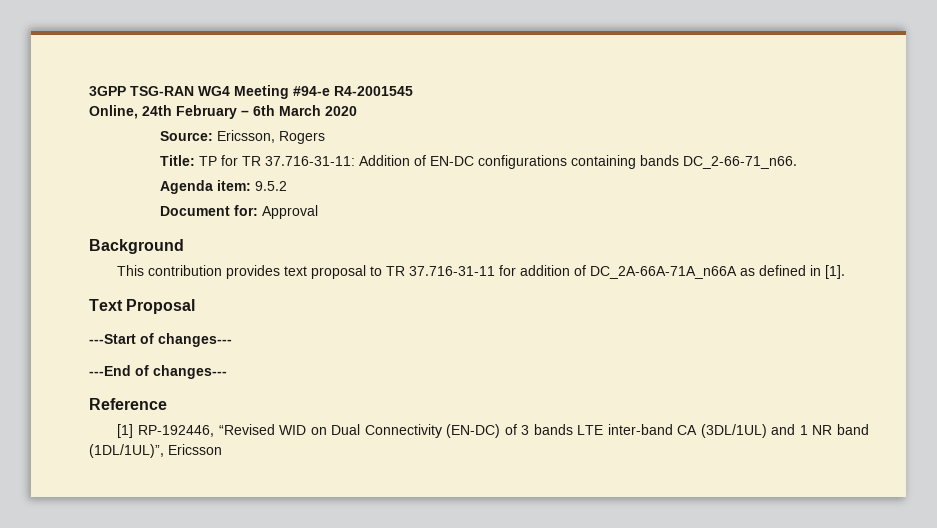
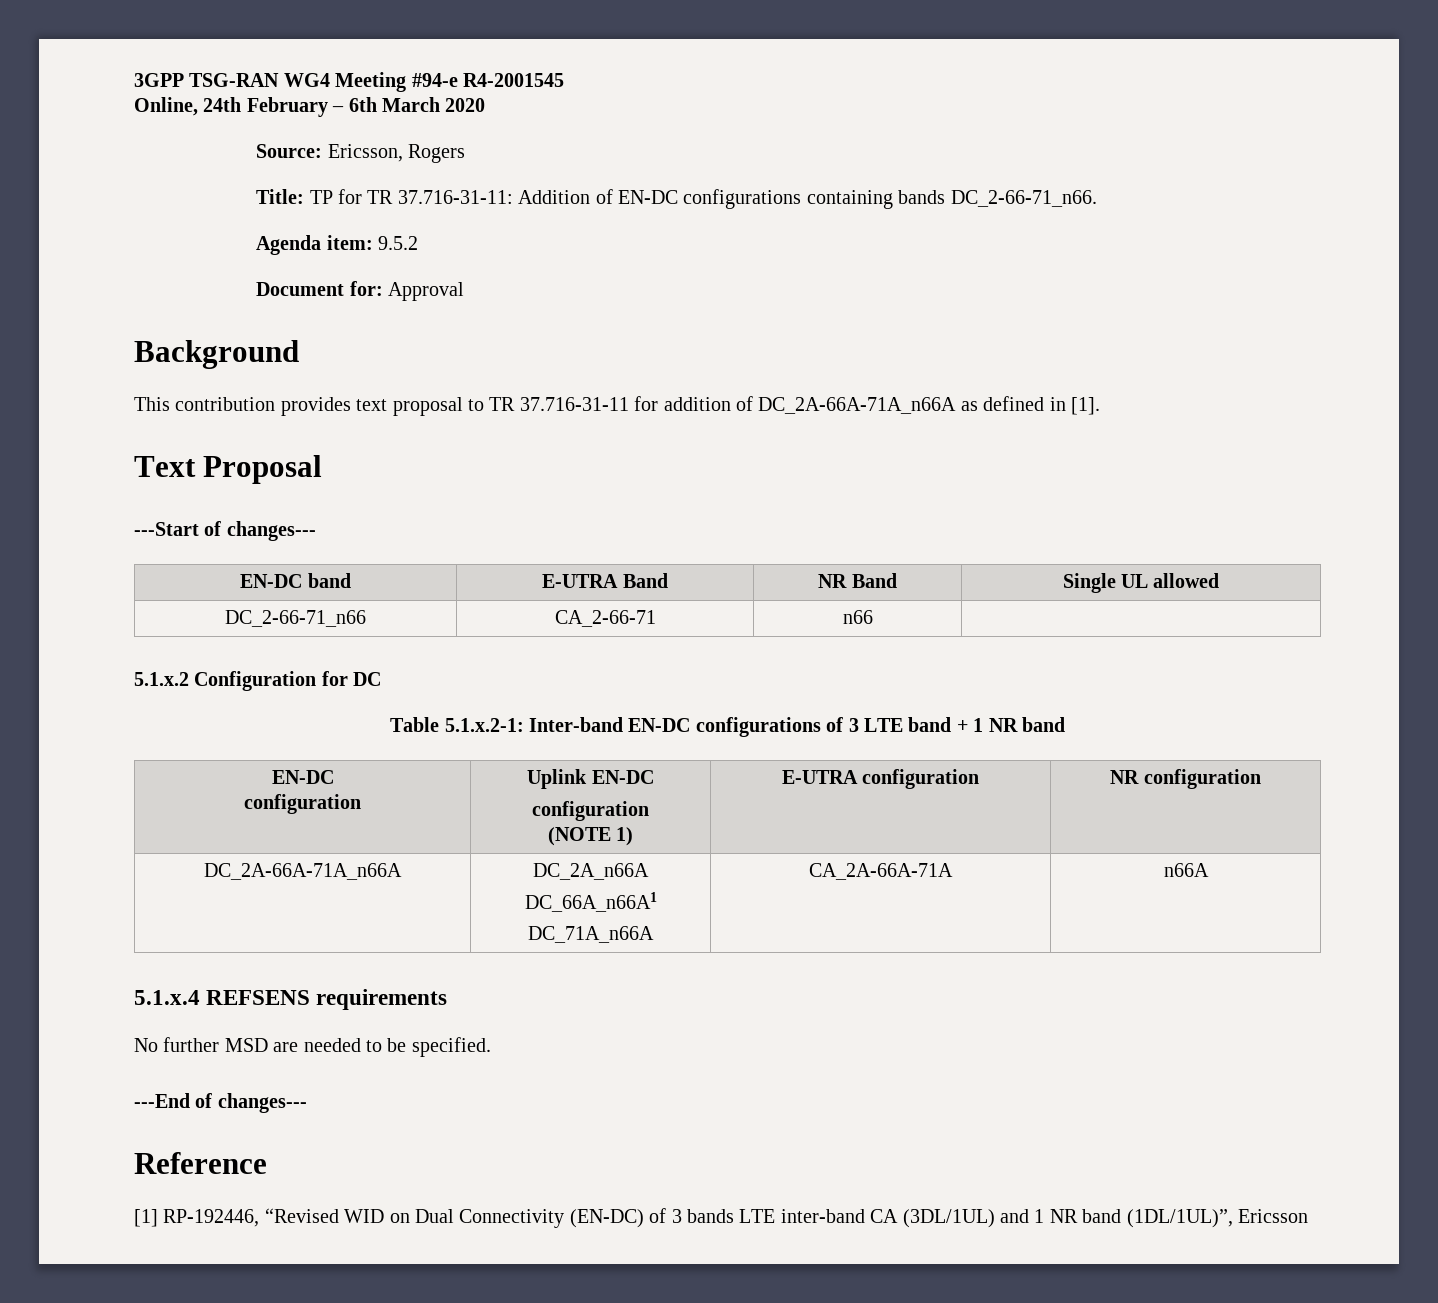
+ EN-DC band | E-UTRA Band | NR Band | Single UL allowed
+ DC_2-66-71_n66 | CA_2-66-71 | n66 |
+ 5.1.x.2 Configuration for DC
+ Table 5.1.x.2-1: Inter-band EN-DC configurations of 3 LTE band + 1 NR band
+ EN-DC
+ configuration | Uplink EN-DC
+ configuration
+ (NOTE 1) | E-UTRA configuration | NR configuration
+ DC_2A-66A-71A_n66A | DC_2A_n66A
+ DC_66A_n66A1
+ DC_71A_n66A | CA_2A-66A-71A | n66A
+ 5.1.x.4 REFSENS requirements
+ No further MSD are needed to be specified.

